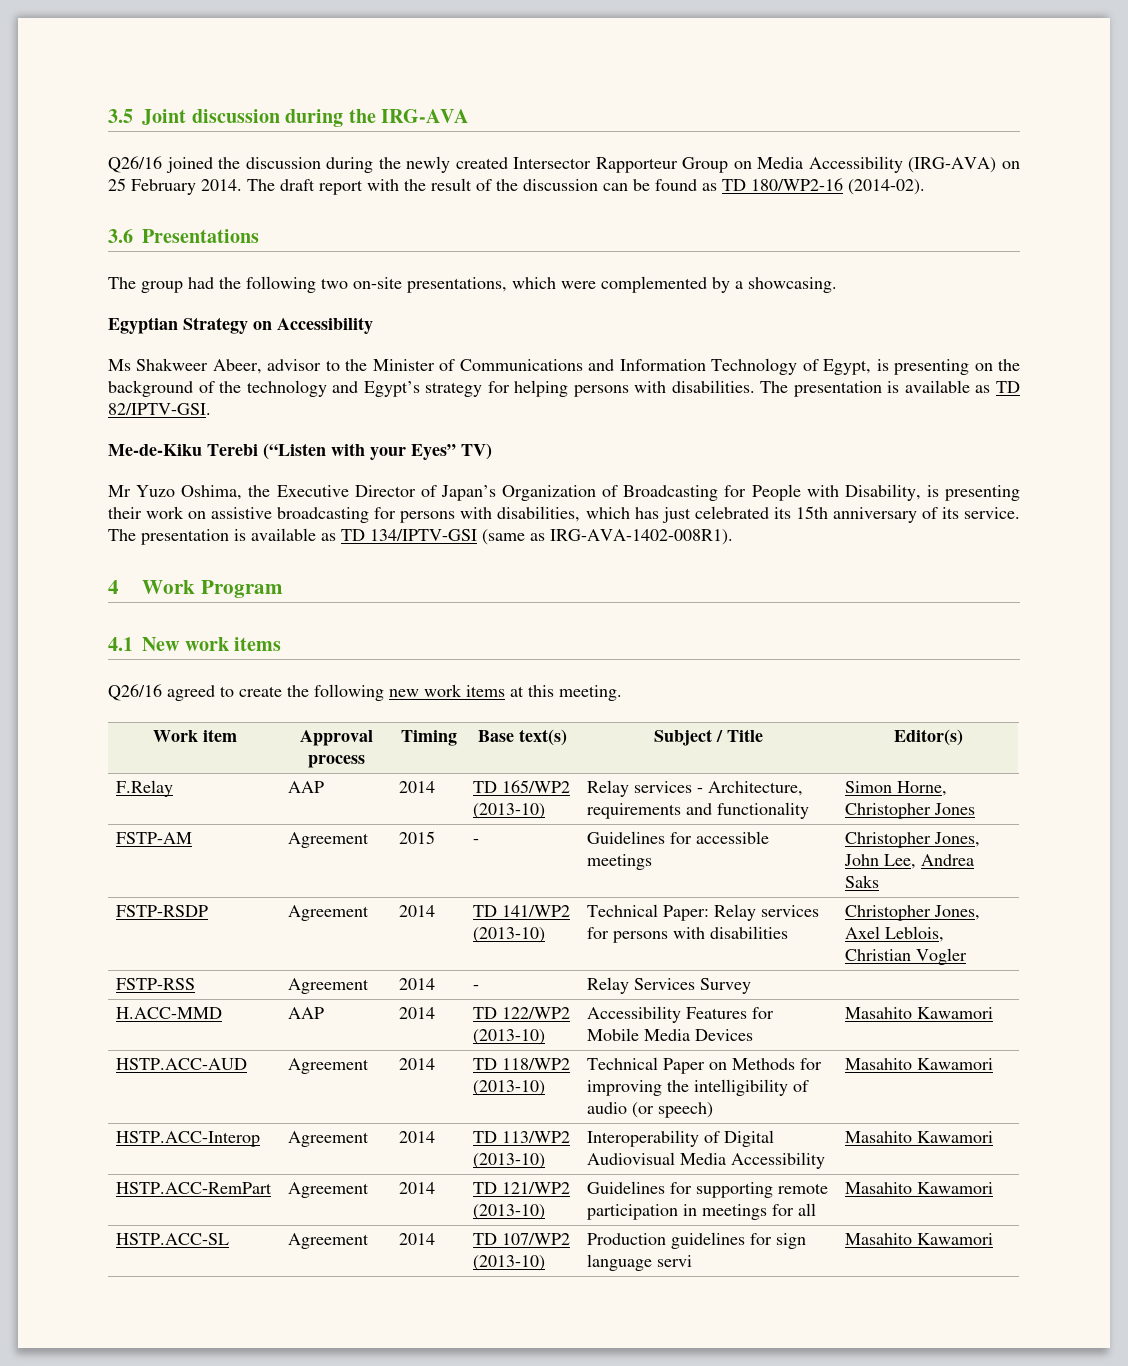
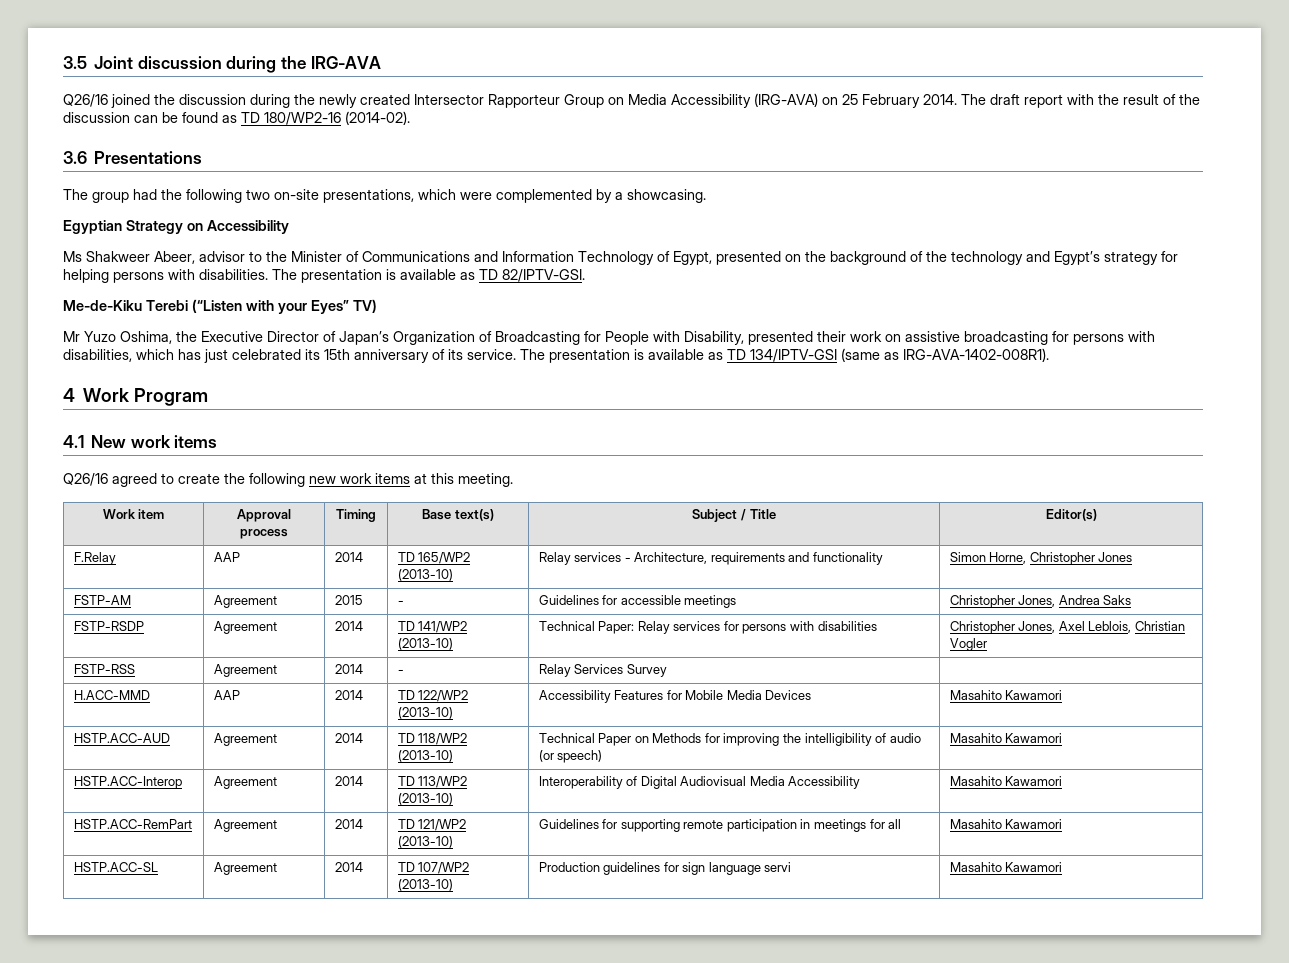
- Ms Shakweer Abeer, advisor to the Minister of Communications and Information Technology of Egypt, is presenting on the background of the technology and Egypt’s strategy for helping persons with disabilities.
+ Ms Shakweer Abeer, advisor to the Minister of Communications and Information Technology of Egypt, presented on the background of the technology and Egypt’s strategy for helping persons with disabilities.
- Mr Yuzo Oshima, the Executive Director of Japan’s Organization of Broadcasting for People with Disability, is presenting their work on assistive broadcasting for persons with disabilities, which has just celebrated its 15th anniversary of its service.
+ Mr Yuzo Oshima, the Executive Director of Japan’s Organization of Broadcasting for People with Disability, presented their work on assistive broadcasting for persons with disabilities, which has just celebrated its 15th anniversary of its service.
- FSTP-AM | Agreement | 2015 | - | Guidelines for accessible meetings | Christopher Jones, John Lee, Andrea Saks
+ FSTP-AM | Agreement | 2015 | - | Guidelines for accessible meetings | Christopher Jones, Andrea Saks

